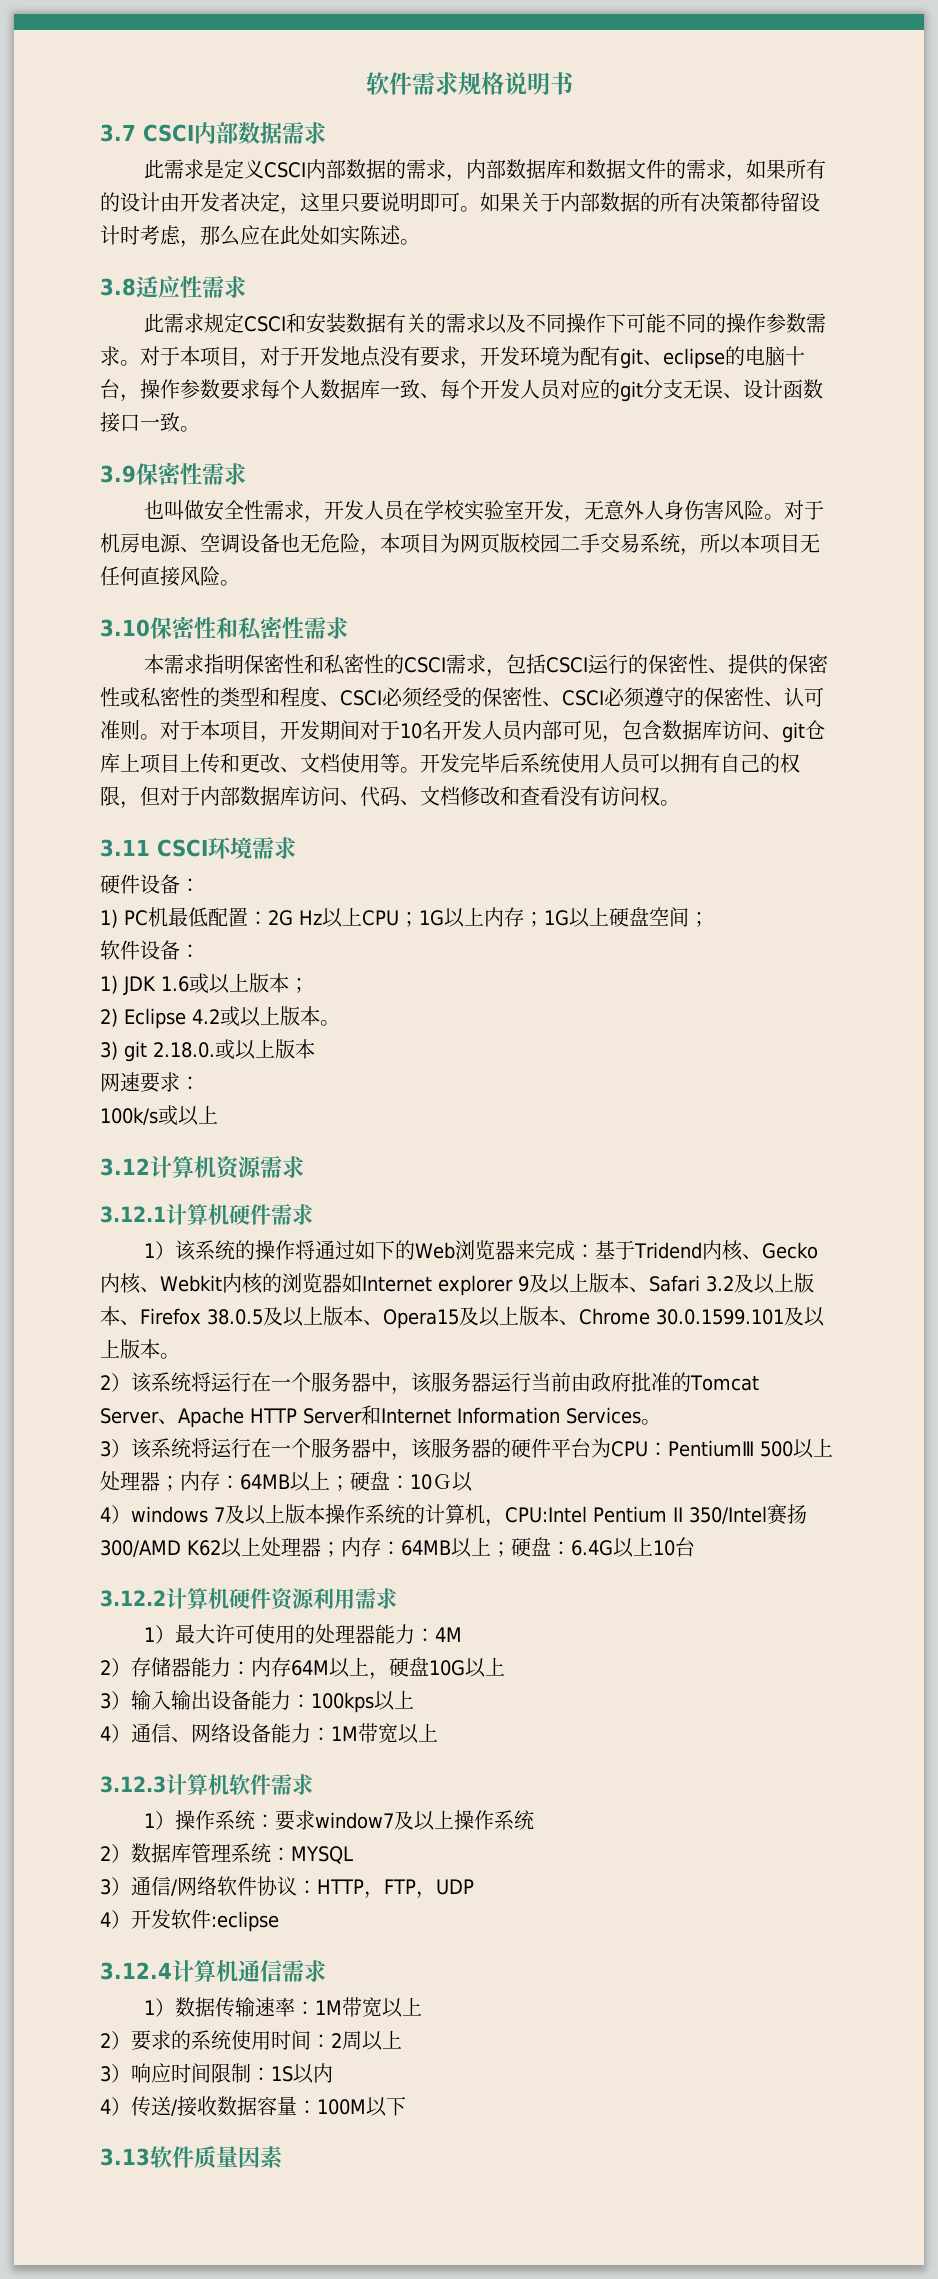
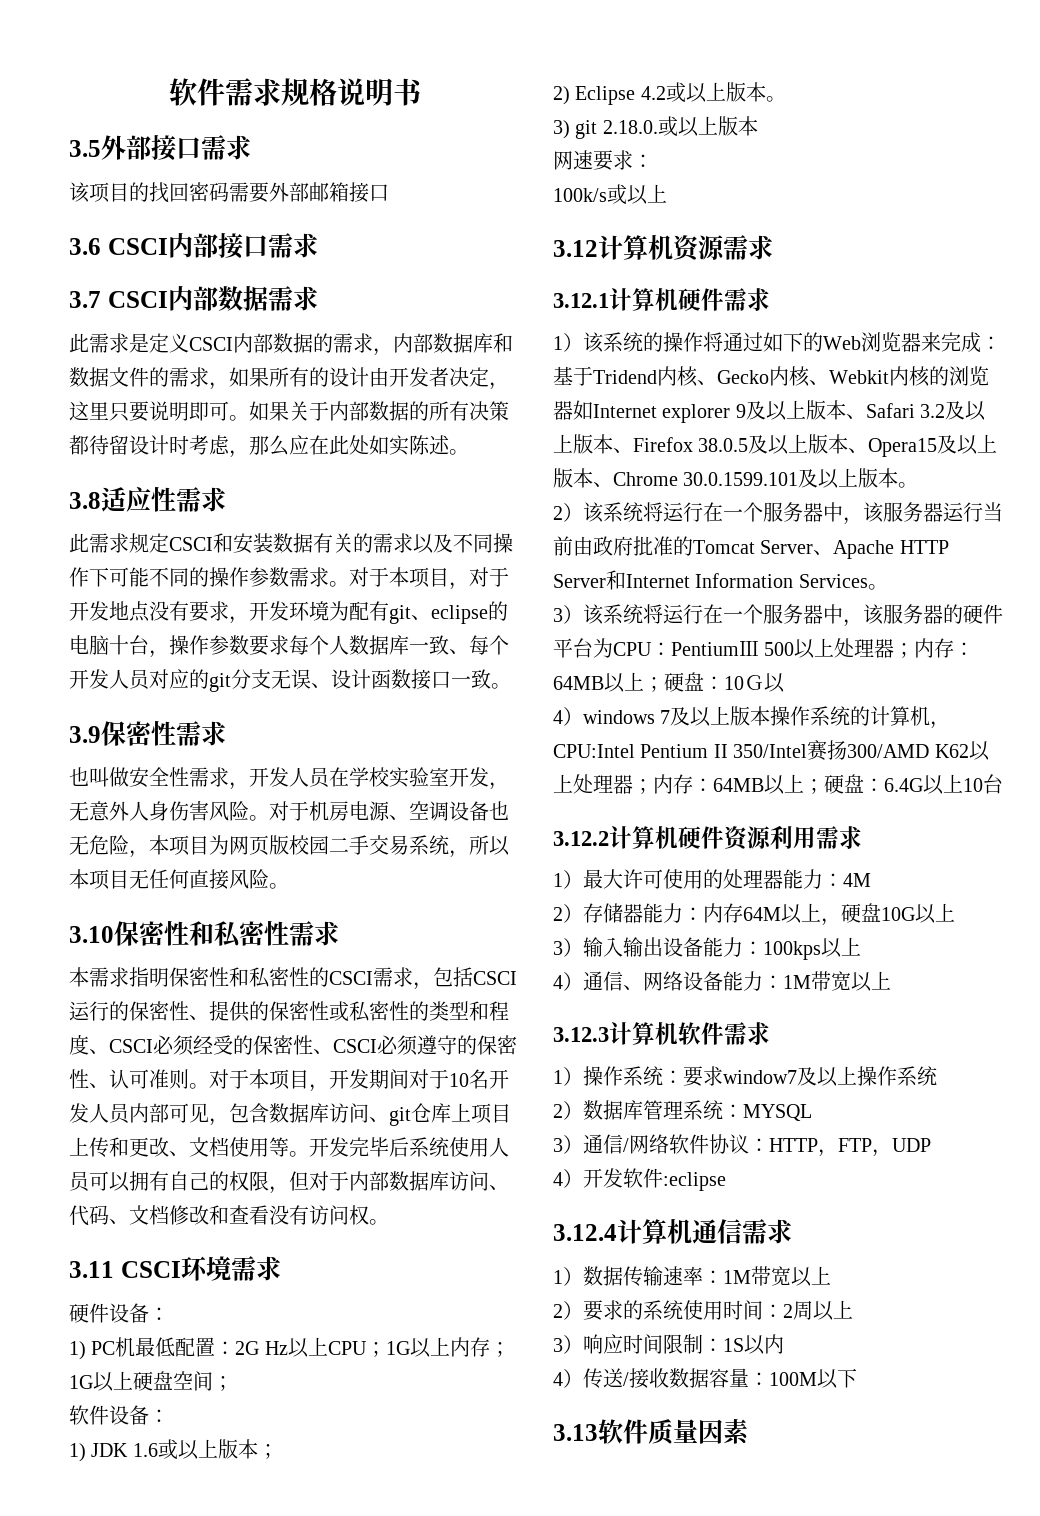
+ 3.5外部接口需求
+ 该项目的找回密码需要外部邮箱接口
+ 3.6 CSCI内部接口需求

